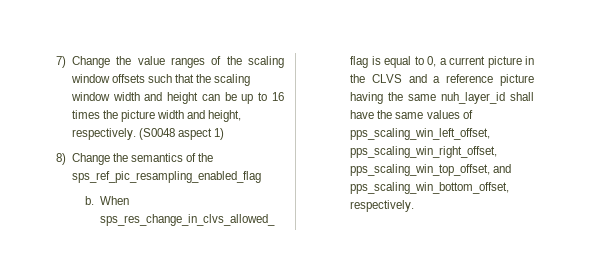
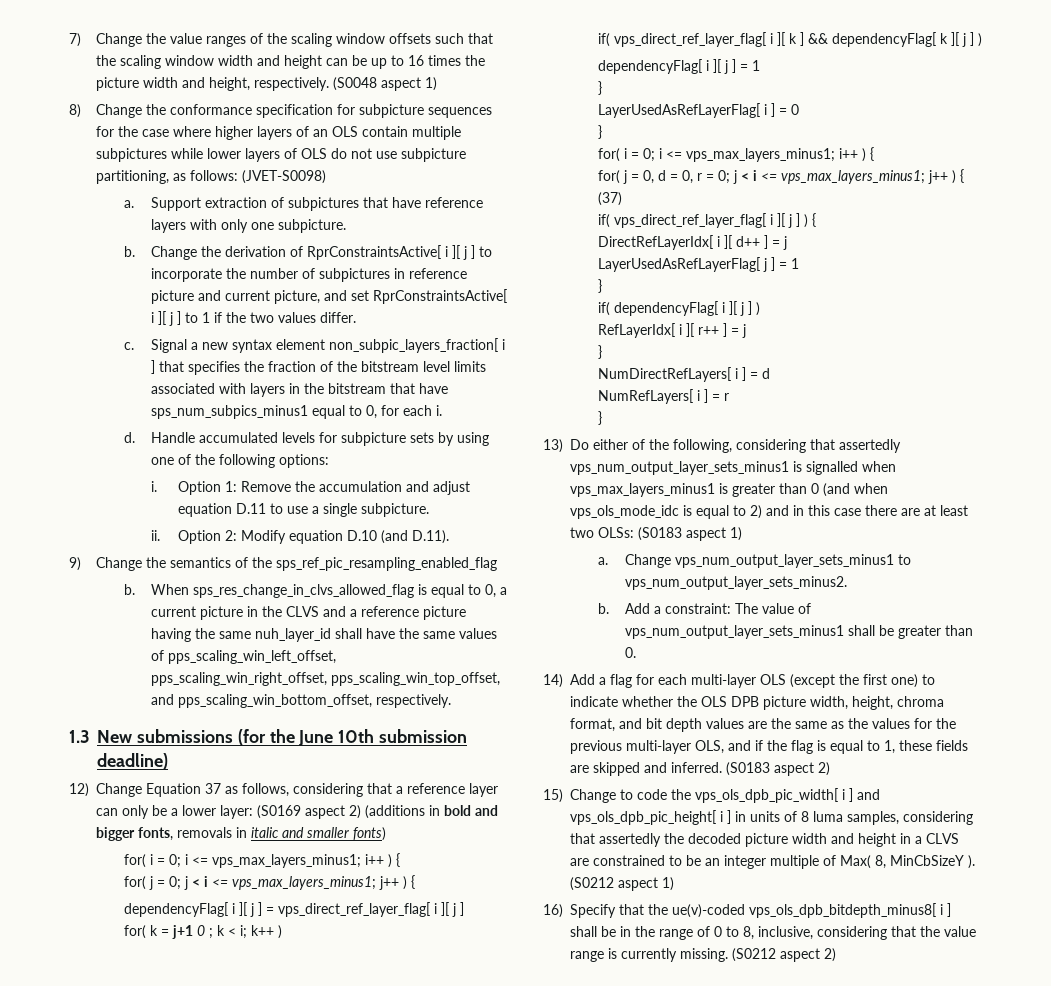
- 8) Change the semantics of the sps_ref_pic_resampling_enabled_flag
+ 8) Change the conformance specification for subpicture sequences for the case where higher layers of an OLS contain multiple subpictures while lower layers of OLS do not use subpicture partitioning, as follows: (JVET-S0098)
+ a. Support extraction of subpictures that have reference layers with only one subpicture.
+ b. Change the derivation of RprConstraintsActive[ i ][ j ] to incorporate the number of subpictures in reference picture and current picture, and set RprConstraintsActive[ i ][ j ] to 1 if the two values differ.
+ c. Signal a new syntax element non_subpic_layers_fraction[ i ] that specifies the fraction of the bitstream level limits associated with layers in the bitstream that have sps_num_subpics_minus1 equal to 0, for each i.
+ d. Handle accumulated levels for subpicture sets by using one of the following options:
+ i. Option 1: Remove the accumulation and adjust equation D.11 to use a single subpicture.
+ ii. Option 2: Modify equation D.10 (and D.11).
+ 9) Change the semantics of the sps_ref_pic_resampling_enabled_flag
+ 1.3 New submissions (for the June 10th submission deadline)
+ 12) Change Equation 37 as follows, considering that a reference layer can only be a lower layer: (S0169 aspect 2) (additions in bold and bigger fonts, removals in italic and smaller fonts)
+ for( i = 0; i <= vps_max_layers_minus1; i++ ) {
+ for( j = 0; j < i <= vps_max_layers_minus1; j++ ) {
+ dependencyFlag[ i ][ j ] = vps_direct_ref_layer_flag[ i ][ j ]
+ for( k = j+1 0 ; k < i; k++ )
+ if( vps_direct_ref_layer_flag[ i ][ k ] && dependencyFlag[ k ][ j ] )
+ dependencyFlag[ i ][ j ] = 1
+ }
+ LayerUsedAsRefLayerFlag[ i ] = 0
+ }
+ for( i = 0; i <= vps_max_layers_minus1; i++ ) {
+ for( j = 0, d = 0, r = 0; j < i <= vps_max_layers_minus1; j++ ) { (37)
+ if( vps_direct_ref_layer_flag[ i ][ j ] ) {
+ DirectRefLayerIdx[ i ][ d++ ] = j
+ LayerUsedAsRefLayerFlag[ j ] = 1
+ }
+ if( dependencyFlag[ i ][ j ] )
+ RefLayerIdx[ i ][ r++ ] = j
+ }
+ NumDirectRefLayers[ i ] = d
+ NumRefLayers[ i ] = r
+ }
+ 13) Do either of the following, considering that assertedly vps_num_output_layer_sets_minus1 is signalled when vps_max_layers_minus1 is greater than 0 (and when vps_ols_mode_idc is equal to 2) and in this case there are at least two OLSs: (S0183 aspect 1)
+ a. Change vps_num_output_layer_sets_minus1 to vps_num_output_layer_sets_minus2.
+ b. Add a constraint: The value of vps_num_output_layer_sets_minus1 shall be greater than 0.
+ 14) Add a flag for each multi-layer OLS (except the first one) to indicate whether the OLS DPB picture width, height, chroma format, and bit depth values are the same as the values for the previous multi-layer OLS, and if the flag is equal to 1, these fields are skipped and inferred. (S0183 aspect 2)
+ 15) Change to code the vps_ols_dpb_pic_width[ i ] and vps_ols_dpb_pic_height[ i ] in units of 8 luma samples, considering that assertedly the decoded picture width and height in a CLVS are constrained to be an integer multiple of Max( 8, MinCbSizeY ). (S0212 aspect 1)
+ 16) Specify that the ue(v)-coded vps_ols_dpb_bitdepth_minus8[ i ] shall be in the range of 0 to 8, inclusive, considering that the value range is currently missing. (S0212 aspect 2)

